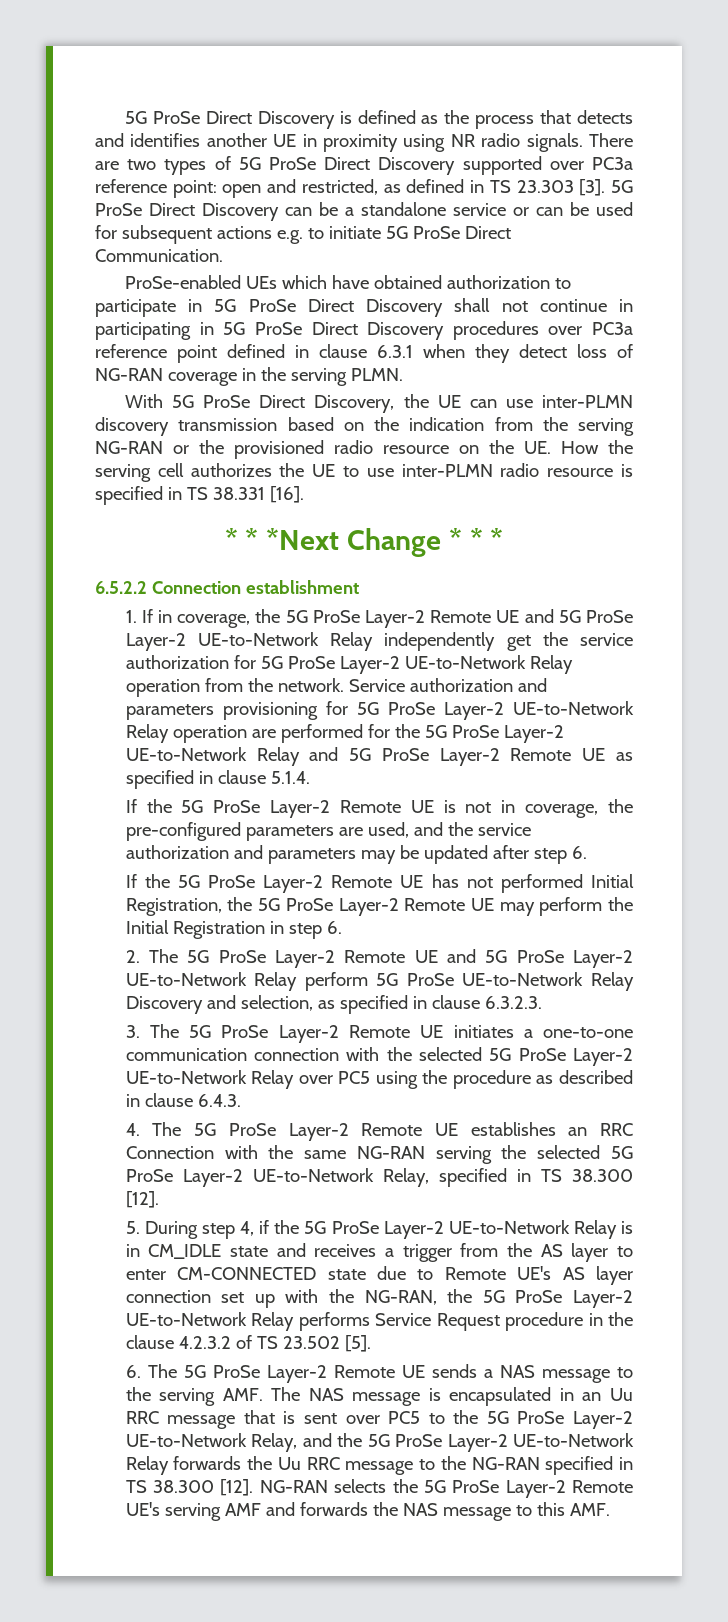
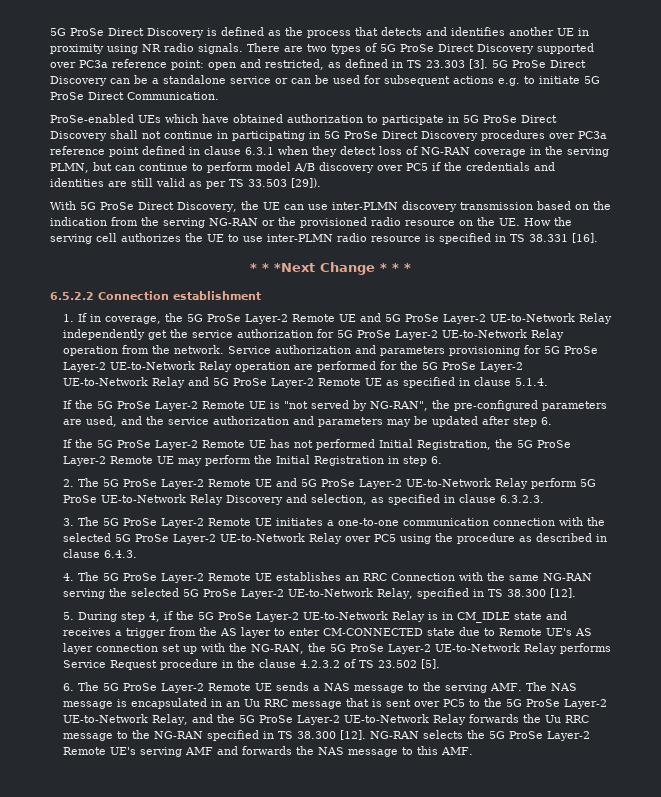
- ProSe-enabled UEs which have obtained authorization to participate in 5G ProSe Direct Discovery shall not continue in participating in 5G ProSe Direct Discovery procedures over PC3a reference point defined in clause 6.3.1 when they detect loss of NG-RAN coverage in the serving PLMN.
+ ProSe-enabled UEs which have obtained authorization to participate in 5G ProSe Direct Discovery shall not continue in participating in 5G ProSe Direct Discovery procedures over PC3a reference point defined in clause 6.3.1 when they detect loss of NG-RAN coverage in the serving PLMN, but can continue to perform model A/B discovery over PC5 if the credentials and identities are still valid as per TS 33.503 [29]).
- If the 5G ProSe Layer-2 Remote UE is not in coverage, the pre-configured parameters are used, and the service authorization and parameters may be updated after step 6.
+ If the 5G ProSe Layer-2 Remote UE is "not served by NG-RAN", the pre-configured parameters are used, and the service authorization and parameters may be updated after step 6.

